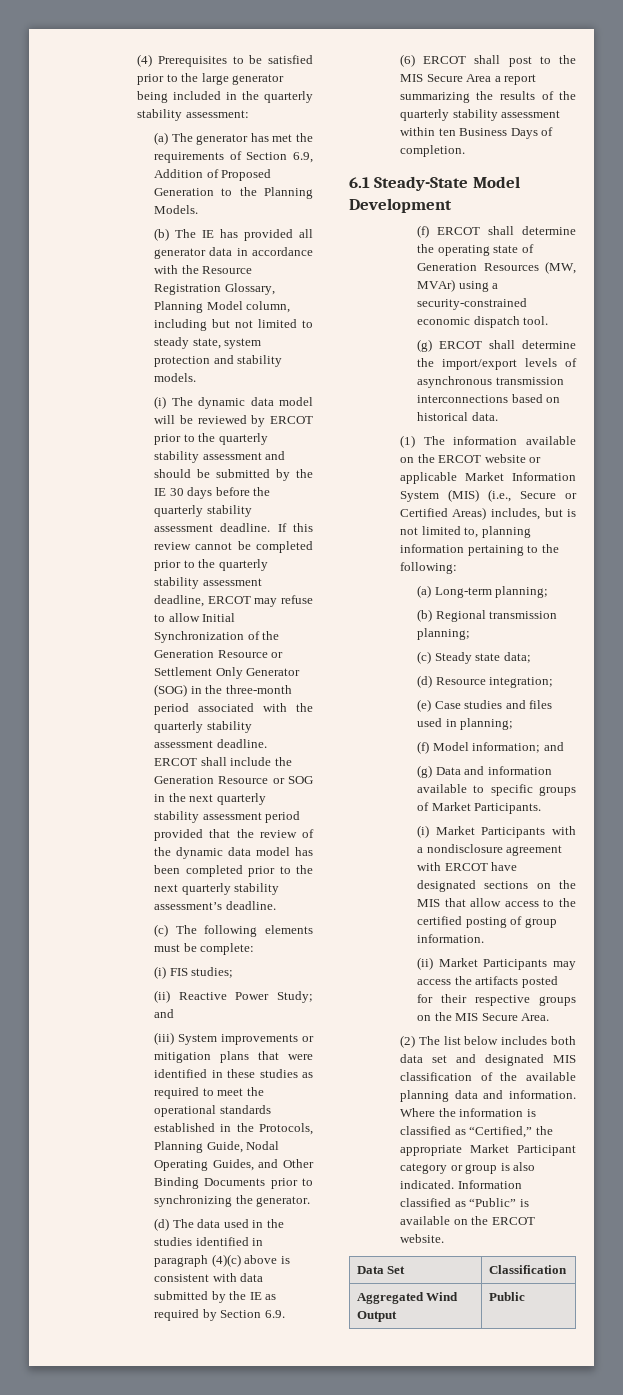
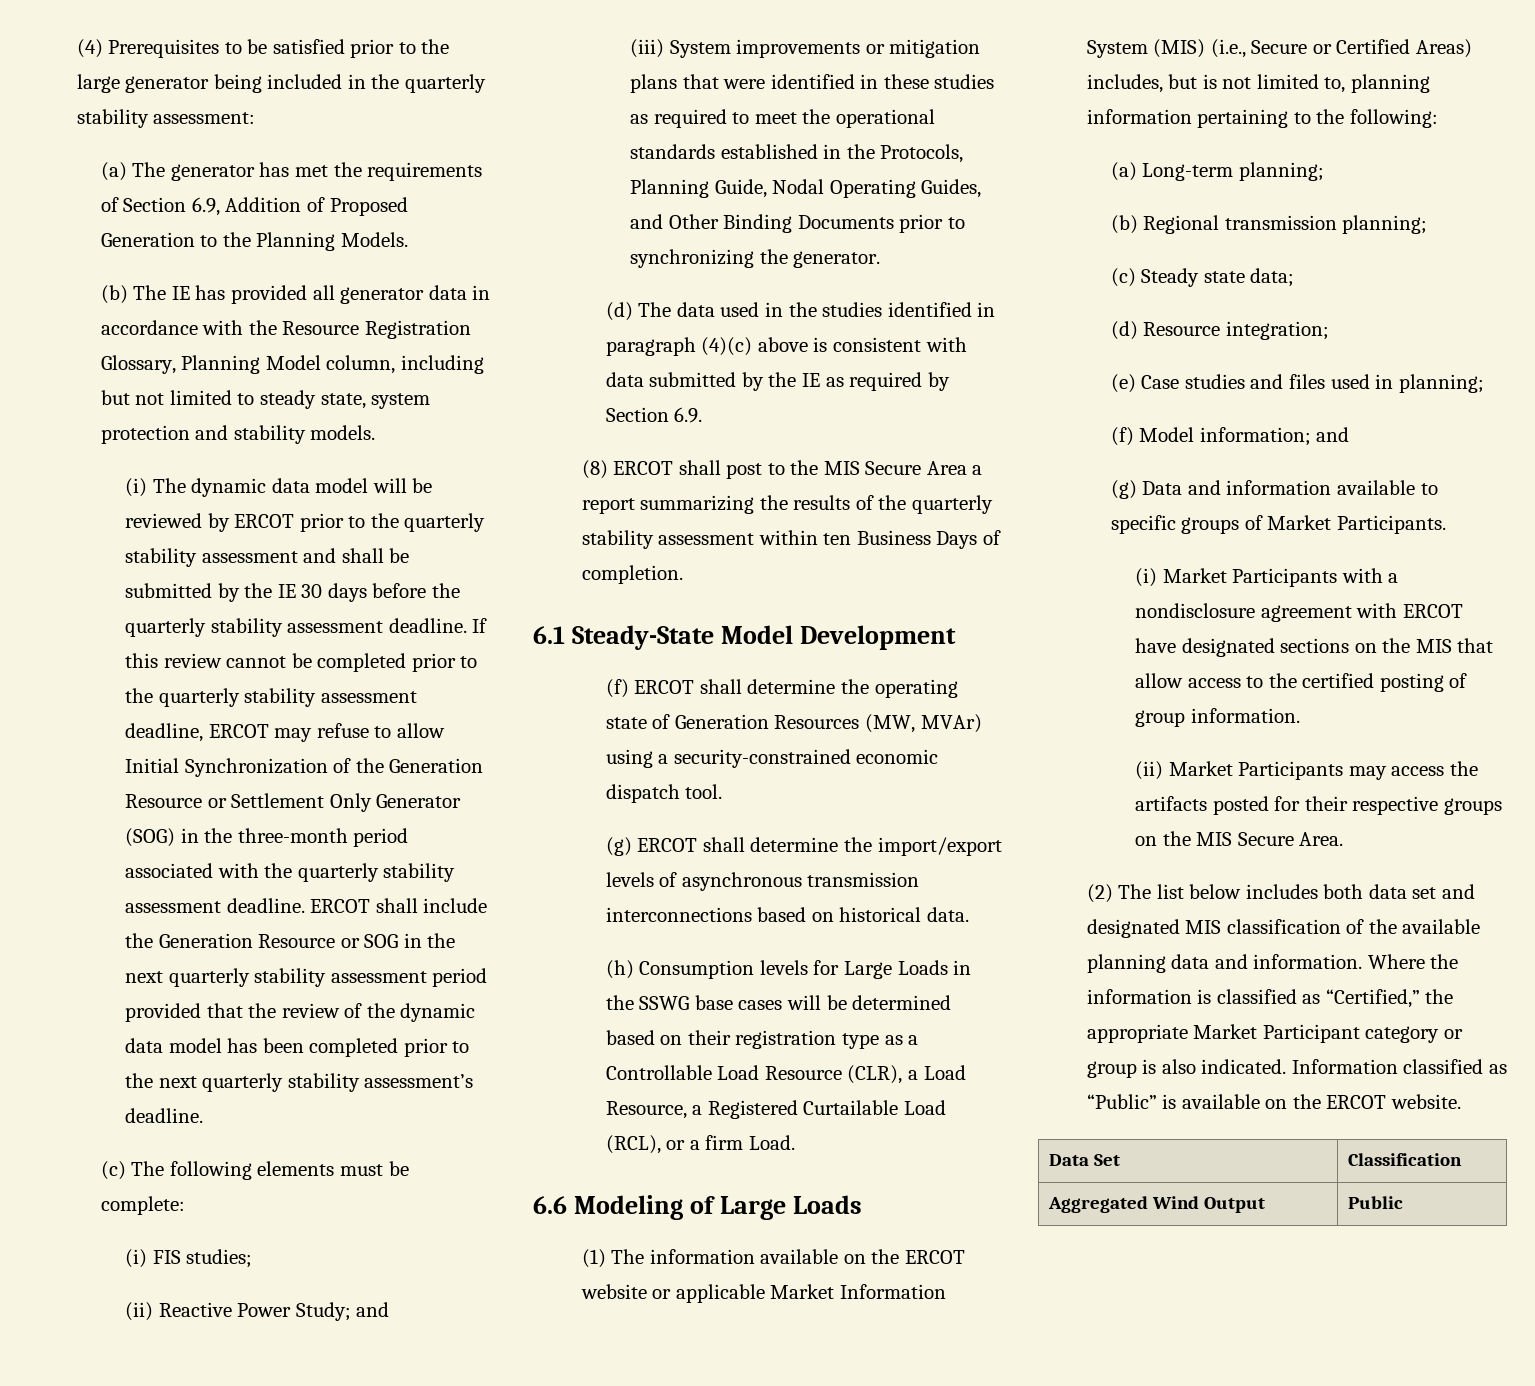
- (i) The dynamic data model will be reviewed by ERCOT prior to the quarterly stability assessment and should be submitted by the IE 30 days before the quarterly stability assessment deadline.
+ (i) The dynamic data model will be reviewed by ERCOT prior to the quarterly stability assessment and shall be submitted by the IE 30 days before the quarterly stability assessment deadline.
- (6) ERCOT shall post to the MIS Secure Area a report summarizing the results of the quarterly stability assessment within ten Business Days of completion.
+ (8) ERCOT shall post to the MIS Secure Area a report summarizing the results of the quarterly stability assessment within ten Business Days of completion.
+ (h) Consumption levels for Large Loads in the SSWG base cases will be determined based on their registration type as a Controllable Load Resource (CLR), a Load Resource, a Registered Curtailable Load (RCL), or a firm Load.
+ 6.6 Modeling of Large Loads

